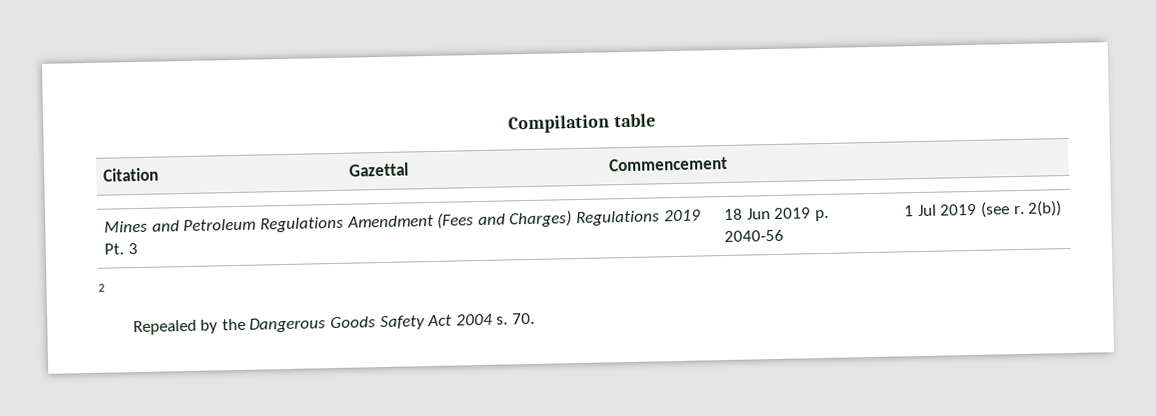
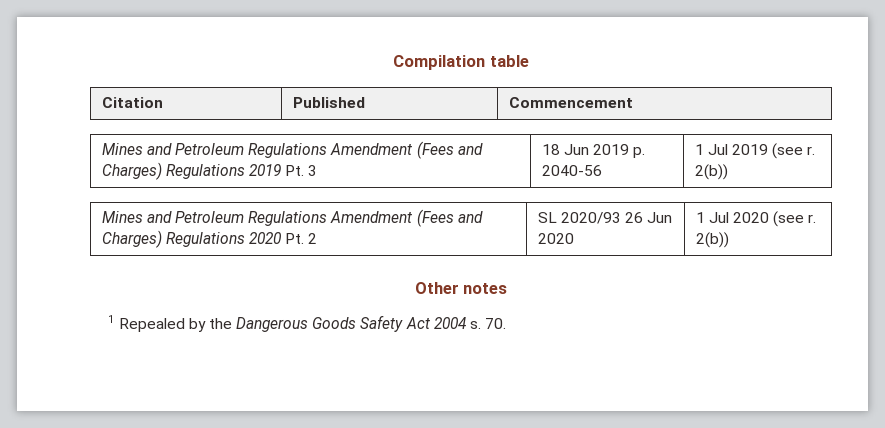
- Citation | Gazettal | Commencement
+ Citation | Published | Commencement
- 2
- Repealed by the Dangerous Goods Safety Act 2004 s.
+ Mines and Petroleum Regulations Amendment (Fees and Charges) Regulations 2020 Pt. 2 | SL 2020/93 26 Jun 2020 | 1 Jul 2020 (see r. 2(b))
+ Other notes
+ 1 Repealed by the Dangerous Goods Safety Act 2004 s.

